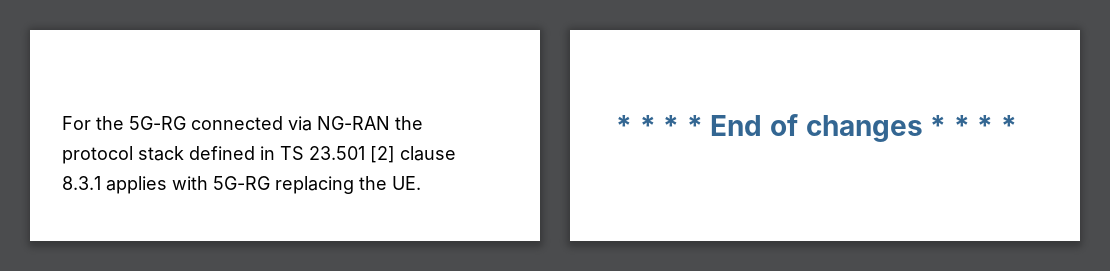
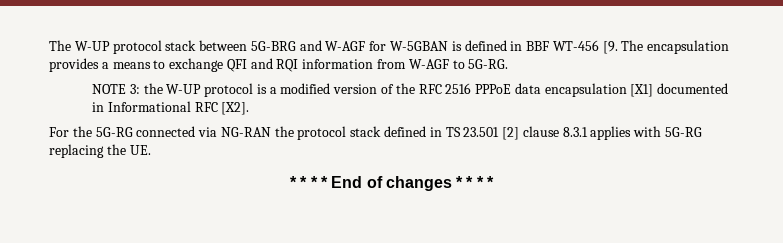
+ The W-UP protocol stack between 5G-BRG and W-AGF for W-5GBAN is defined in BBF WT-456 [9. The encapsulation provides a means to exchange QFI and RQI information from W-AGF to 5G-RG.
+ NOTE 3: the W-UP protocol is a modified version of the RFC 2516 PPPoE data encapsulation [X1] documented in Informational RFC [X2].

